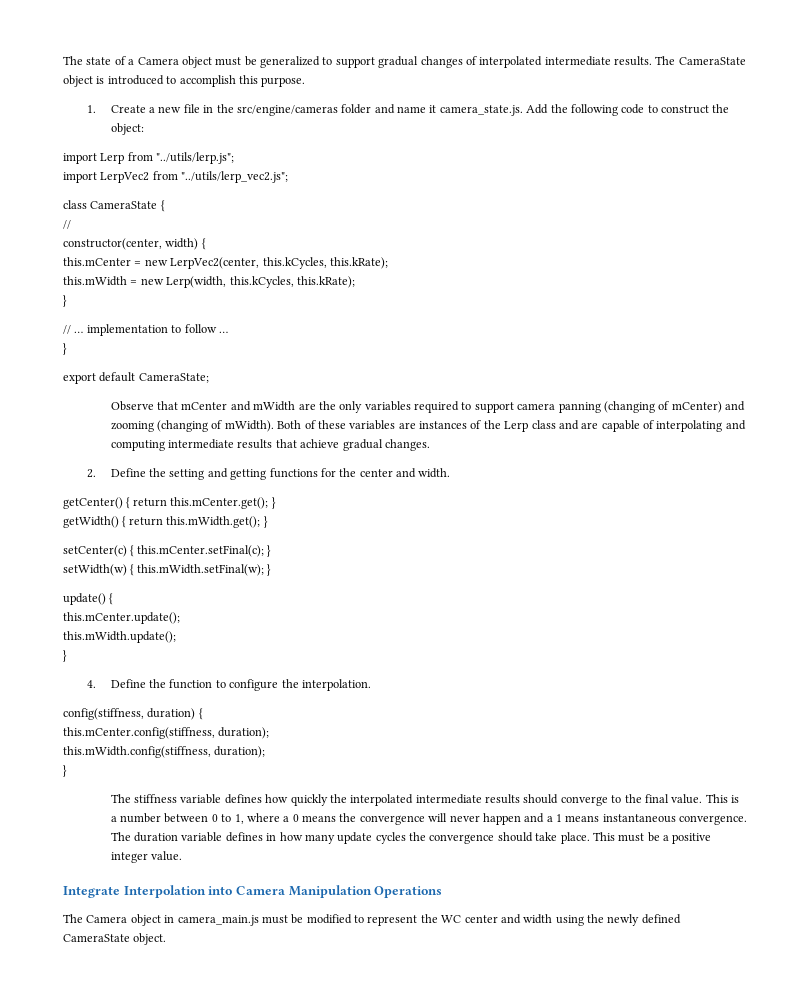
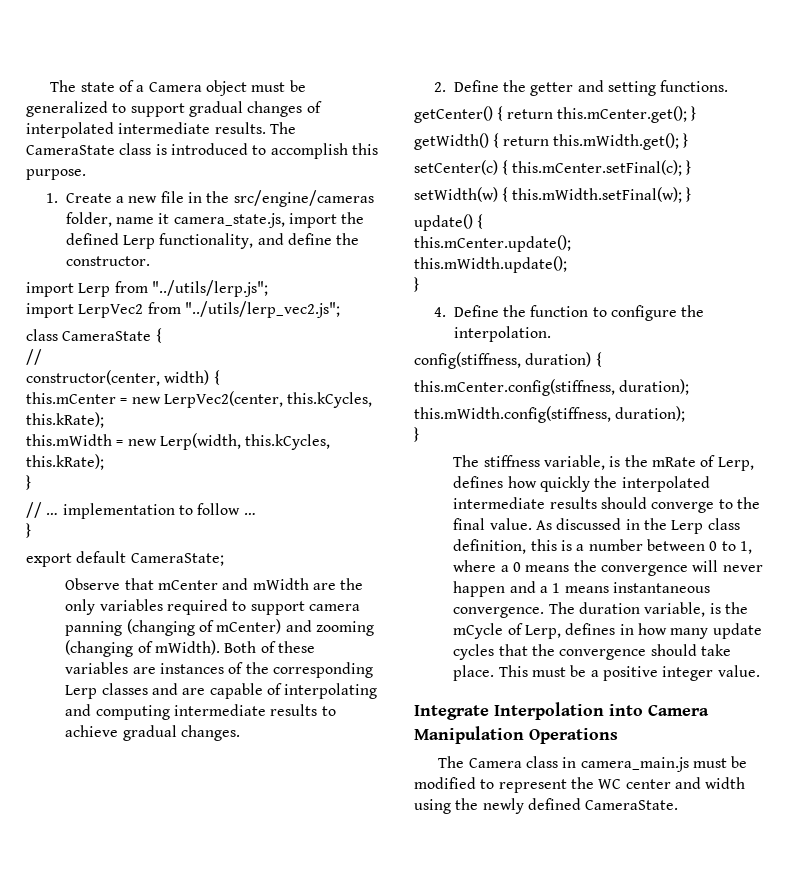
- The CameraState object is introduced to accomplish this purpose.
+ The CameraState class is introduced to accomplish this purpose.
- 1. Create a new file in the src/engine/cameras folder and name it camera_state.js. Add the following code to construct the object:
+ 1. Create a new file in the src/engine/cameras folder, name it camera_state.js, import the defined Lerp functionality, and define the constructor.
- Both of these variables are instances of the Lerp class and are capable of interpolating and computing intermediate results that achieve gradual changes.
+ Both of these variables are instances of the corresponding Lerp classes and are capable of interpolating and computing intermediate results to achieve gradual changes.
- 2. Define the setting and getting functions for the center and width.
+ 2. Define the getter and setting functions.
- The stiffness variable defines how quickly the interpolated intermediate results should converge to the final value.
+ The stiffness variable, is the mRate of Lerp, defines how quickly the interpolated intermediate results should converge to the final value.
- This is a number between 0 to 1, where a 0 means the convergence will never happen and a 1 means instantaneous convergence.
+ As discussed in the Lerp class definition, this is a number between 0 to 1, where a 0 means the convergence will never happen and a 1 means instantaneous convergence.
- The duration variable defines in how many update cycles the convergence should take place.
+ The duration variable, is the mCycle of Lerp, defines in how many update cycles that the convergence should take place.
- The Camera object in camera_main.js must be modified to represent the WC center and width using the newly defined CameraState object.
+ The Camera class in camera_main.js must be modified to represent the WC center and width using the newly defined CameraState.

